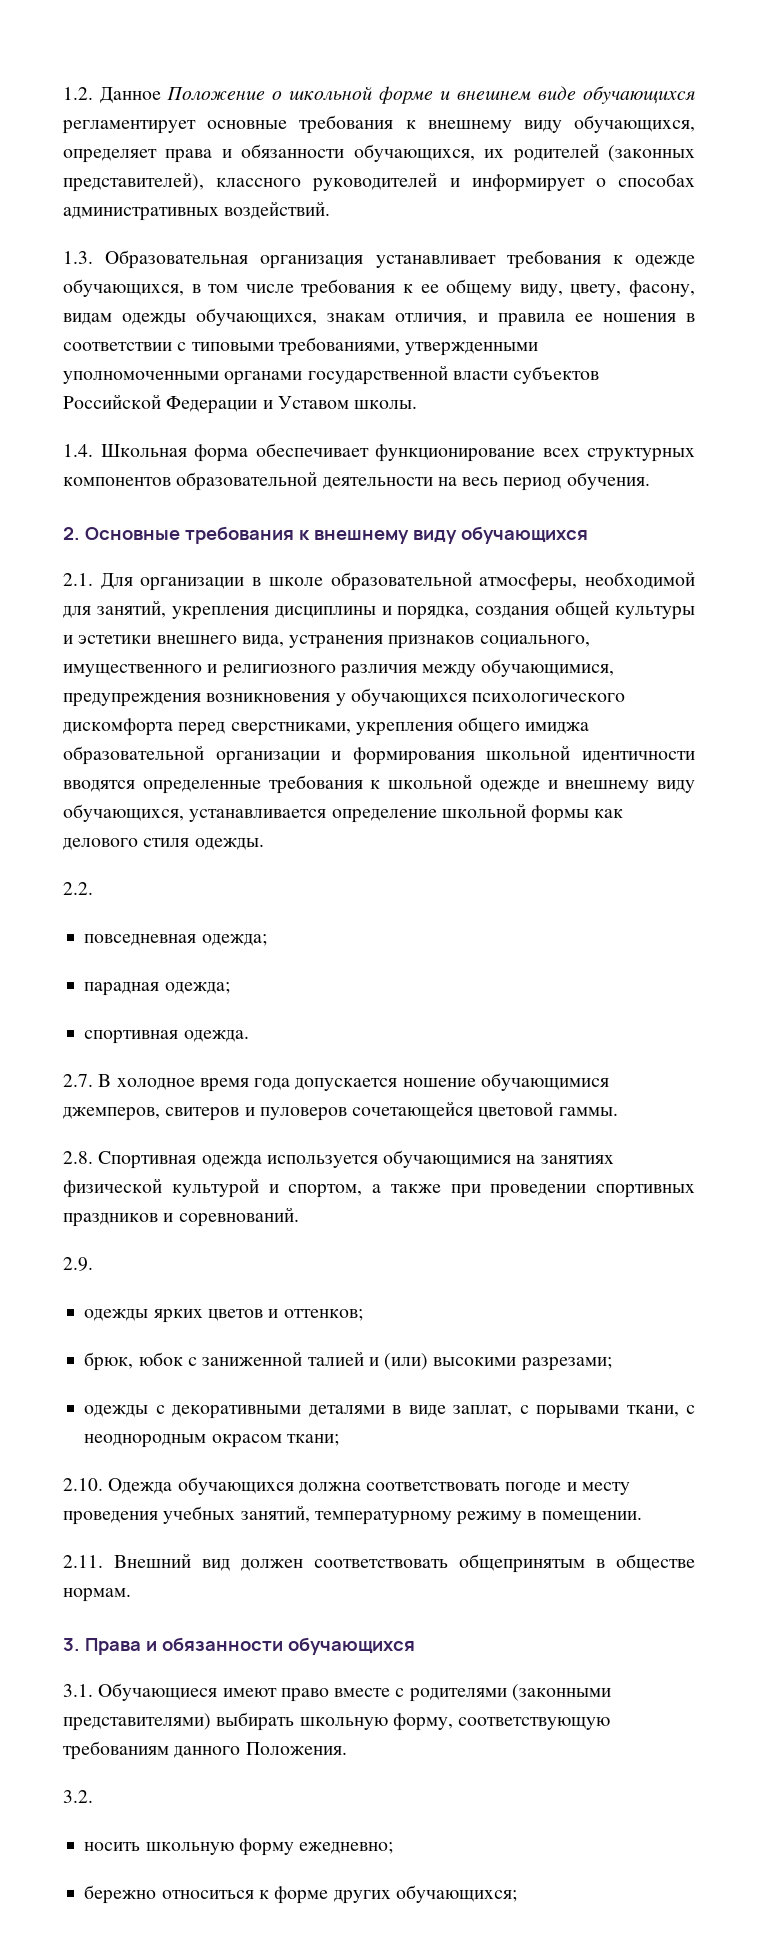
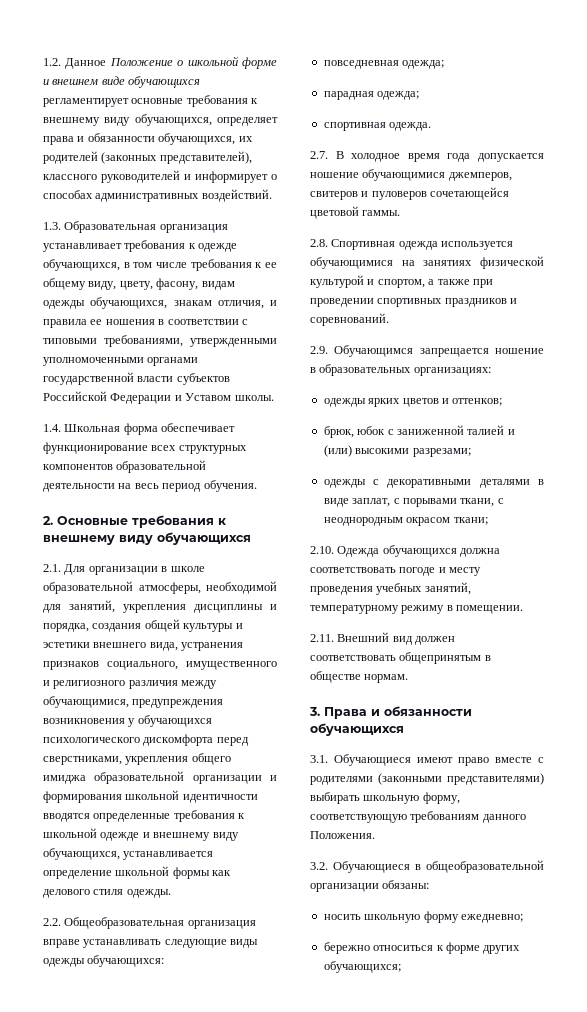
- 2.2.
+ 2.2. Общеобразовательная организация вправе устанавливать следующие виды одежды обучающихся:
- 2.9.
+ 2.9. Обучающимся запрещается ношение в образовательных организациях:
- 3.2.
+ 3.2. Обучающиеся в общеобразовательной организации обязаны:

